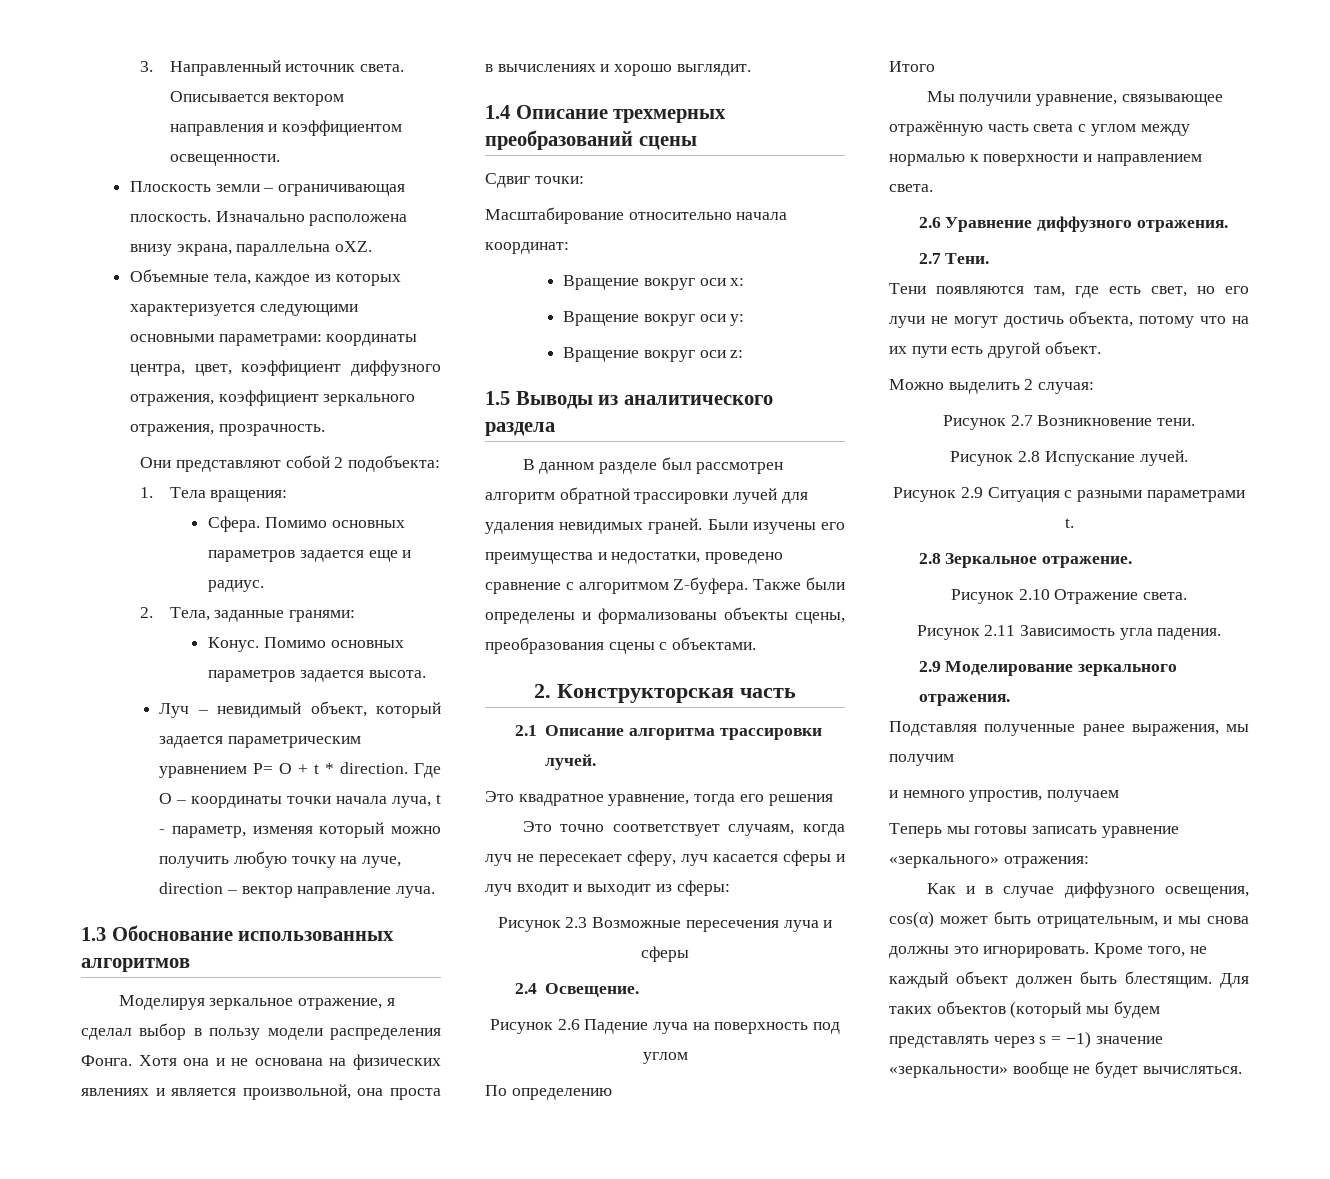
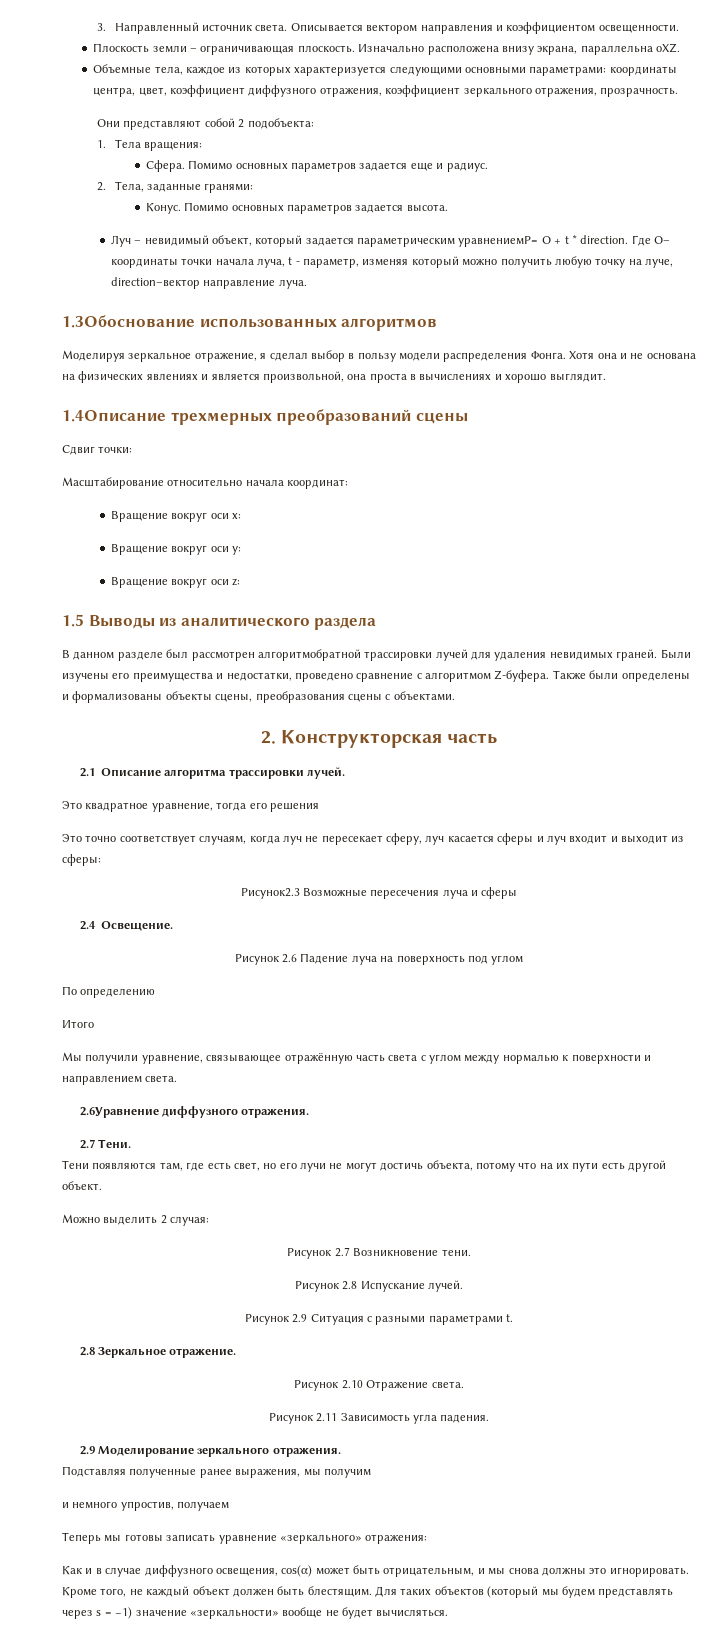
- Луч – невидимый объект, который задается параметрическим уравнением P= O + t * direction.
+ Луч – невидимый объект, который задается параметрическим уравнениемP= O + t * direction.
- Где O – координаты точки начала луча, t - параметр, изменяя который можно получить любую точку на луче, direction – вектор направление луча.
+ Где O– координаты точки начала луча, t - параметр, изменяя который можно получить любую точку на луче, direction–вектор направление луча.
- 1.3 Обоснование использованных алгоритмов
+ 1.3Обоснование использованных алгоритмов
- 1.4 Описание трехмерных преобразований сцены
+ 1.4Описание трехмерных преобразований сцены
- В данном разделе был рассмотрен алгоритм обратной трассировки лучей для удаления невидимых граней.
+ В данном разделе был рассмотрен алгоритмобратной трассировки лучей для удаления невидимых граней.
- Рисунок 2.3 Возможные пересечения луча и сферы
+ Рисунок2.3 Возможные пересечения луча и сферы
- 2.6 Уравнение диффузного отражения.
+ 2.6Уравнение диффузного отражения.

